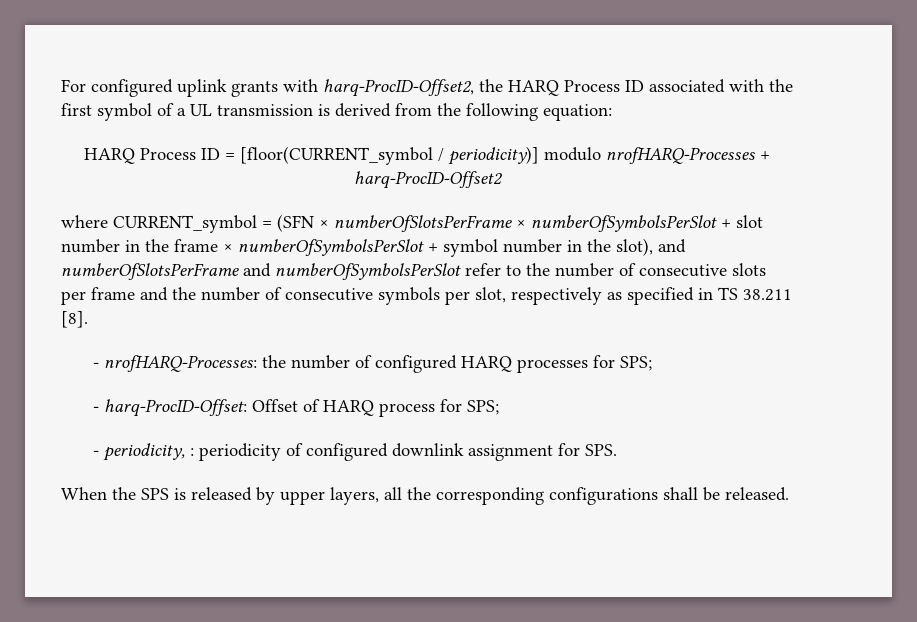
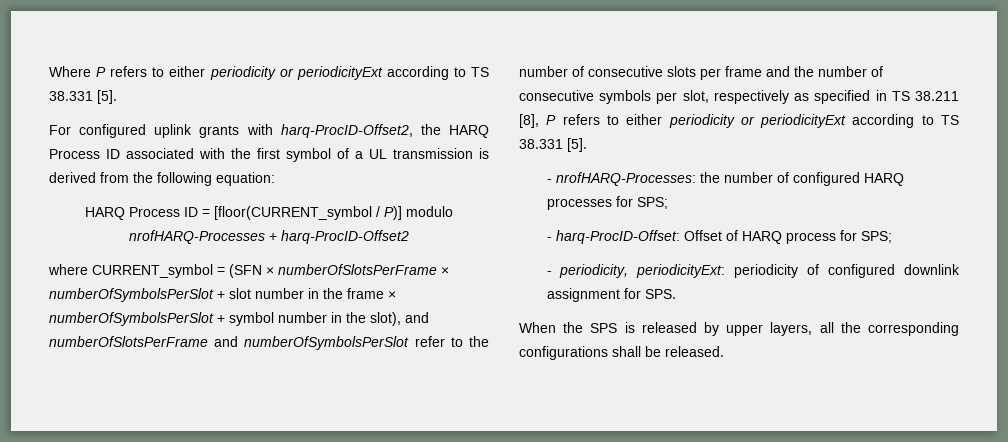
+ Where P refers to either periodicity or periodicityExt according to TS 38.331 [5].
- HARQ Process ID = [floor(CURRENT_symbol / periodicity)] modulo nrofHARQ-Processes + harq-ProcID-Offset2
+ HARQ Process ID = [floor(CURRENT_symbol / P)] modulo nrofHARQ-Processes + harq-ProcID-Offset2
- where CURRENT_symbol = (SFN × numberOfSlotsPerFrame × numberOfSymbolsPerSlot + slot number in the frame × numberOfSymbolsPerSlot + symbol number in the slot), and numberOfSlotsPerFrame and numberOfSymbolsPerSlot refer to the number of consecutive slots per frame and the number of consecutive symbols per slot, respectively as specified in TS 38.211 [8].
+ where CURRENT_symbol = (SFN × numberOfSlotsPerFrame × numberOfSymbolsPerSlot + slot number in the frame × numberOfSymbolsPerSlot + symbol number in the slot), and numberOfSlotsPerFrame and numberOfSymbolsPerSlot refer to the number of consecutive slots per frame and the number of consecutive symbols per slot, respectively as specified in TS 38.211 [8], P refers to either periodicity or periodicityExt according to TS 38.331 [5].
- - periodicity, : periodicity of configured downlink assignment for SPS.
+ - periodicity, periodicityExt: periodicity of configured downlink assignment for SPS.

